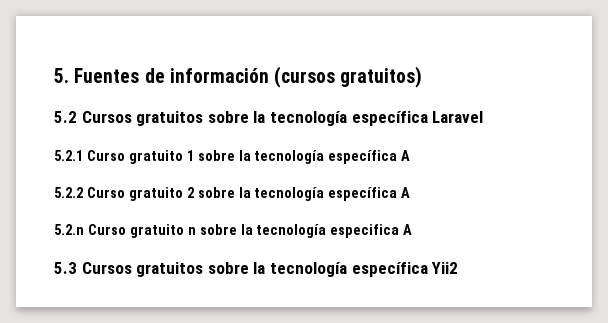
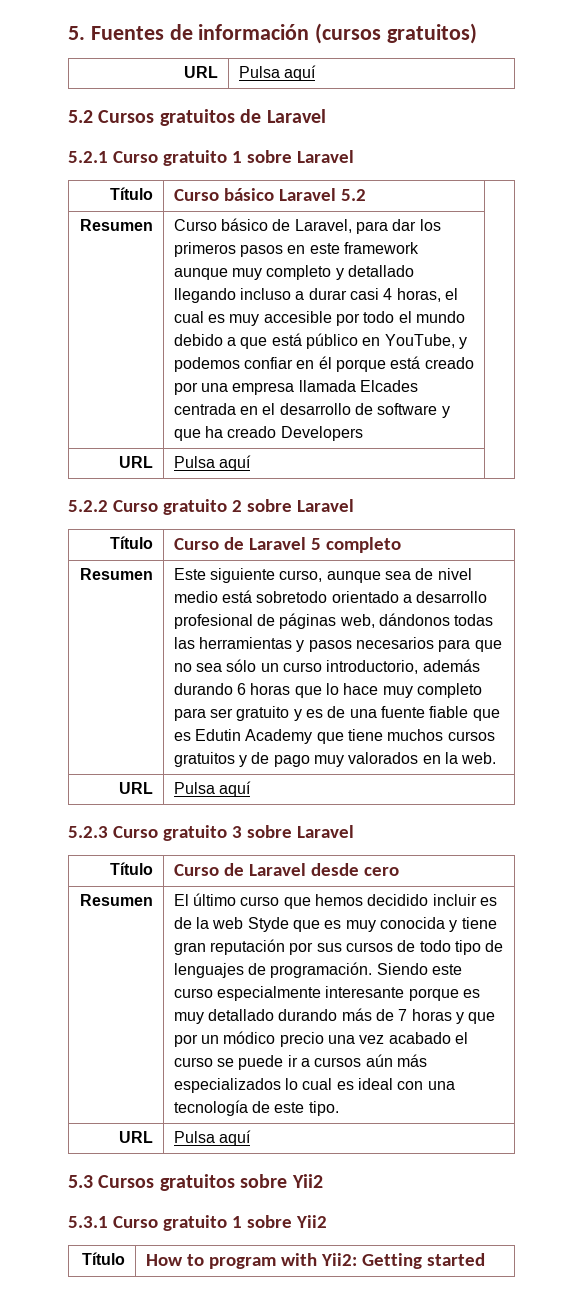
  5. Fuentes de información (cursos gratuitos)
+ URL | Pulsa aquí
- 5.2 Cursos gratuitos sobre la tecnología específica Laravel
+ 5.2 Cursos gratuitos de Laravel
- 5.2.1 Curso gratuito 1 sobre la tecnología específica A
+ 5.2.1 Curso gratuito 1 sobre Laravel
+ Título | Curso básico Laravel 5.2 |
+ Resumen | Curso básico de Laravel, para dar los primeros pasos en este framework aunque muy completo y detallado llegando incluso a durar casi 4 horas, el cual es muy accesible por todo el mundo debido a que está público en YouTube, y podemos confiar en él porque está creado por una empresa llamada Elcades centrada en el desarrollo de software y que ha creado Developers |
+ URL | Pulsa aquí |
- 5.2.2 Curso gratuito 2 sobre la tecnología específica A
- 5.2.n Curso gratuito n sobre la tecnología especifica A
- 5.3 Cursos gratuitos sobre la tecnología específica Yii2
+ 5.2.2 Curso gratuito 2 sobre Laravel
+ Título | Curso de Laravel 5 completo
+ Resumen | Este siguiente curso, aunque sea de nivel medio está sobretodo orientado a desarrollo profesional de páginas web, dándonos todas las herramientas y pasos necesarios para que no sea sólo un curso introductorio, además durando 6 horas que lo hace muy completo para ser gratuito y es de una fuente fiable que es Edutin Academy que tiene muchos cursos gratuitos y de pago muy valorados en la web.
+ URL | Pulsa aquí
+ 5.2.3 Curso gratuito 3 sobre Laravel
+ Título | Curso de Laravel desde cero
+ Resumen | El último curso que hemos decidido incluir es de la web Styde que es muy conocida y tiene gran reputación por sus cursos de todo tipo de lenguajes de programación. Siendo este curso especialmente interesante porque es muy detallado durando más de 7 horas y que por un módico precio una vez acabado el curso se puede ir a cursos aún más especializados lo cual es ideal con una tecnología de este tipo.
+ URL | Pulsa aquí
+ 5.3 Cursos gratuitos sobre Yii2
+ 5.3.1 Curso gratuito 1 sobre Yii2
+ Título | How to program with Yii2: Getting started

